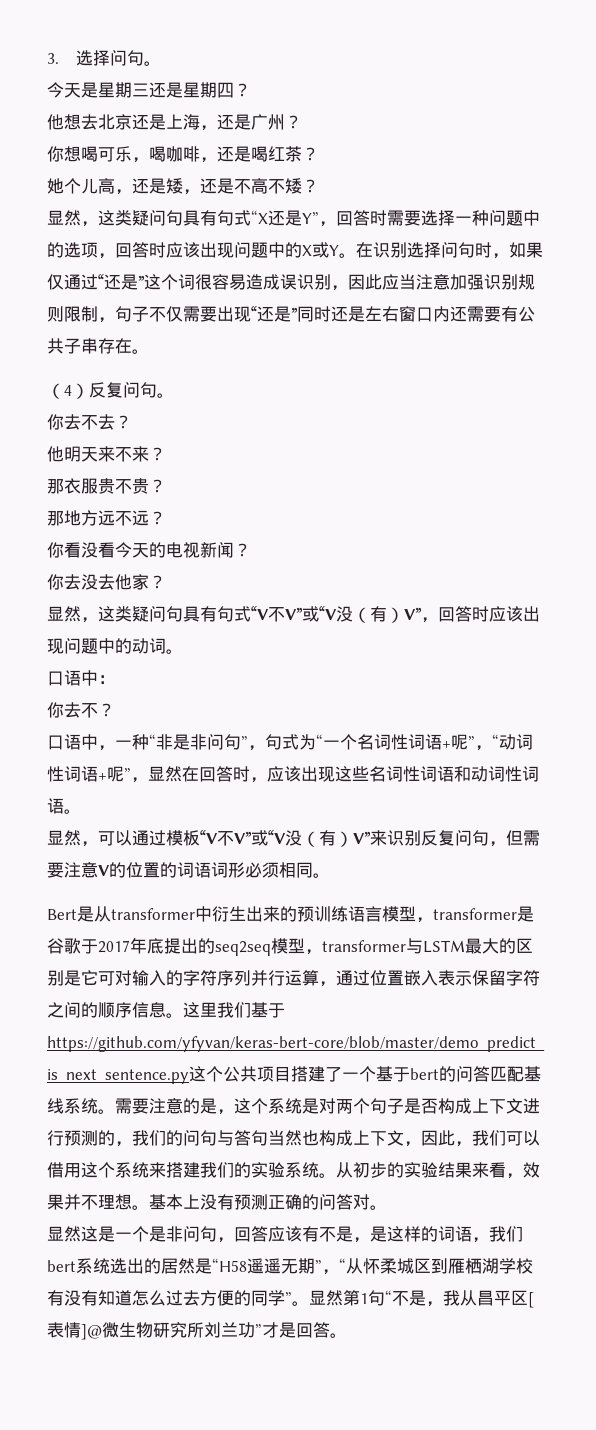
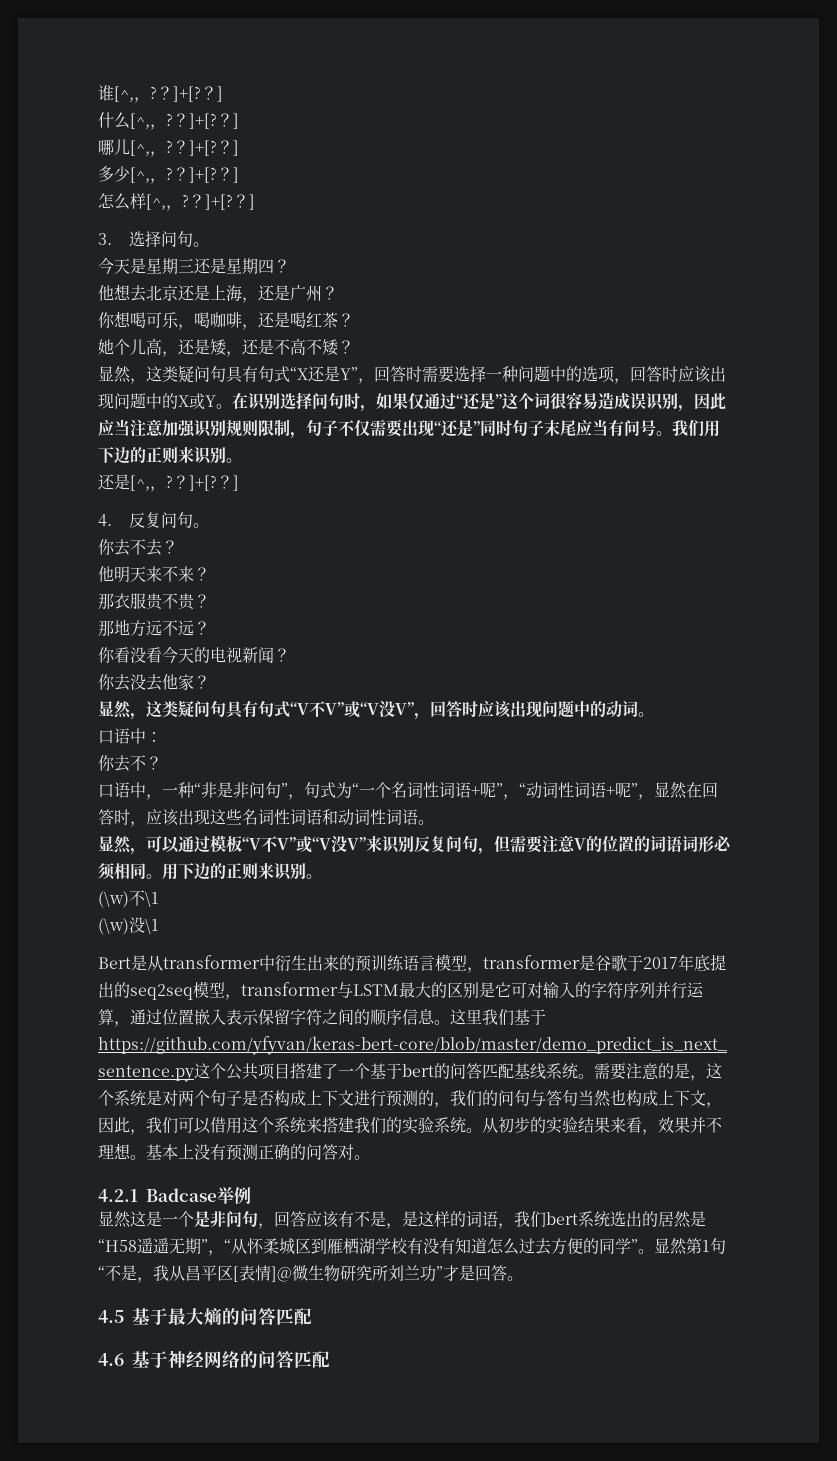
+ 谁[^,，?？]+[?？]
+ 什么[^,，?？]+[?？]
+ 哪儿[^,，?？]+[?？]
+ 多少[^,，?？]+[?？]
+ 怎么样[^,，?？]+[?？]
- 在识别选择问句时，如果仅通过“还是”这个词很容易造成误识别，因此应当注意加强识别规则限制，句子不仅需要出现“还是”同时还是左右窗口内还需要有公共子串存在。
- （4）反复问句。
+ 在识别选择问句时，如果仅通过“还是”这个词很容易造成误识别，因此应当注意加强识别规则限制，句子不仅需要出现“还是”同时句子末尾应当有问号。我们用下边的正则来识别。
+ 还是[^,，?？]+[?？]
+ 4.反复问句。
- 显然，这类疑问句具有句式“V不V”或“V没（有）V”，回答时应该出现问题中的动词。
+ 显然，这类疑问句具有句式“V不V”或“V没V”，回答时应该出现问题中的动词。
- 显然，可以通过模板“V不V”或“V没（有）V”来识别反复问句，但需要注意V的位置的词语词形必须相同。
+ 显然，可以通过模板“V不V”或“V没V”来识别反复问句，但需要注意V的位置的词语词形必须相同。用下边的正则来识别。
+ (\w)不\1
+ (\w)没\1
+ 4.2.1 Badcase举例
+ 4.5基于最大熵的问答匹配
+ 4.6基于神经网络的问答匹配

